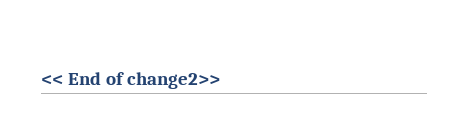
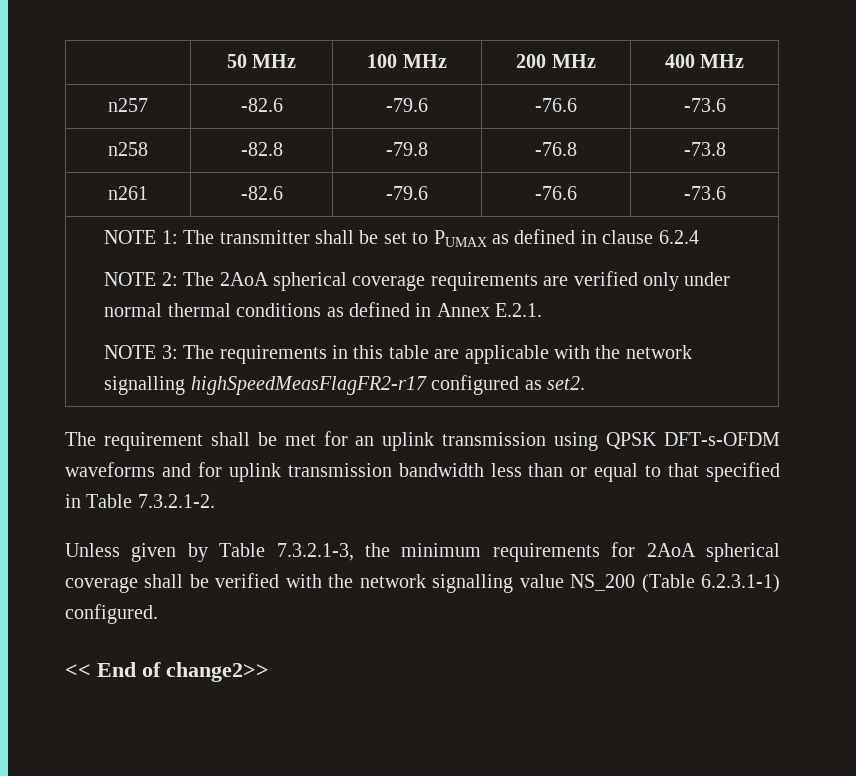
+ | 50 MHz | 100 MHz | 200 MHz | 400 MHz
+ n257 | -82.6 | -79.6 | -76.6 | -73.6
+ n258 | -82.8 | -79.8 | -76.8 | -73.8
+ n261 | -82.6 | -79.6 | -76.6 | -73.6
+ NOTE 1: The transmitter shall be set to PUMAX as defined in clause 6.2.4
+ NOTE 2: The 2AoA spherical coverage requirements are verified only under normal thermal conditions as defined in Annex E.2.1.
+ NOTE 3: The requirements in this table are applicable with the network signalling highSpeedMeasFlagFR2-r17 configured as set2.
+ The requirement shall be met for an uplink transmission using QPSK DFT-s-OFDM waveforms and for uplink transmission bandwidth less than or equal to that specified in Table 7.3.2.1-2.
+ Unless given by Table 7.3.2.1-3, the minimum requirements for 2AoA spherical coverage shall be verified with the network signalling value NS_200 (Table 6.2.3.1-1) configured.

